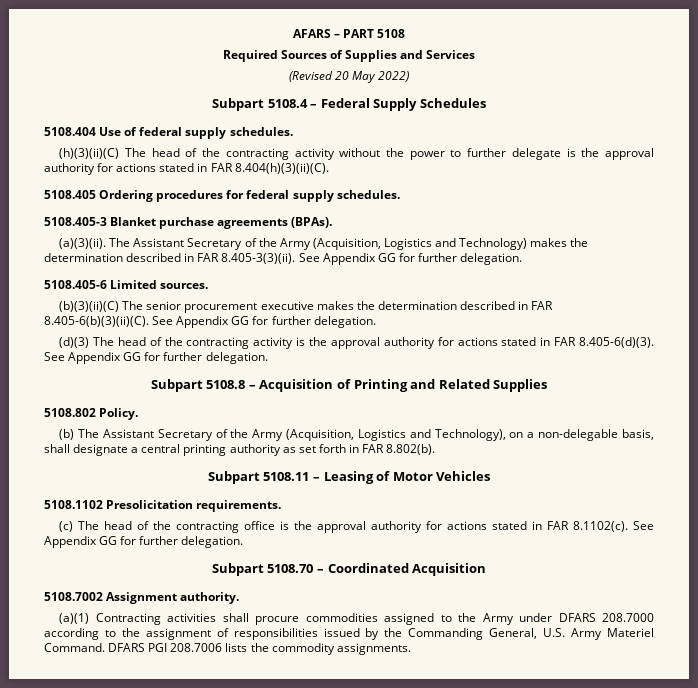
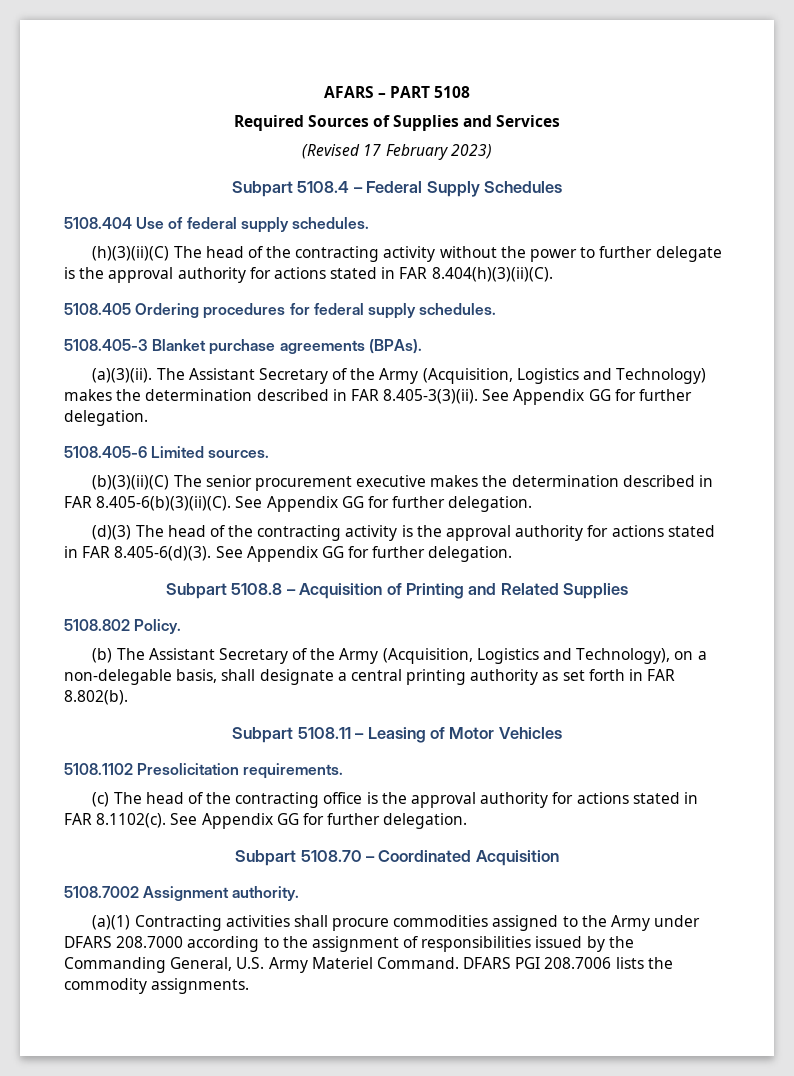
- (Revised 20 May 2022)
+ (Revised 17 February 2023)

